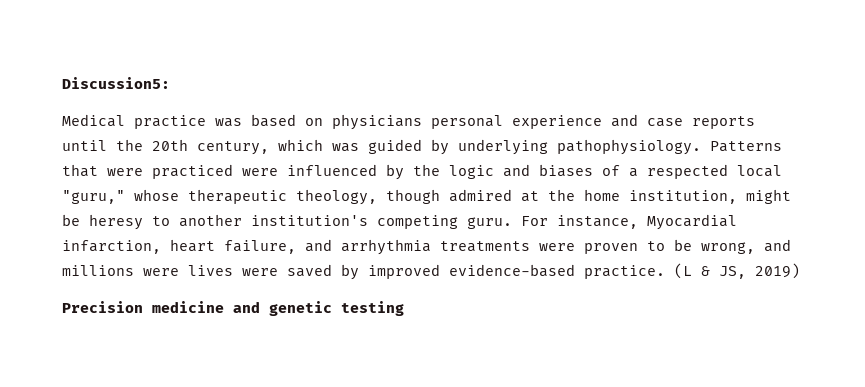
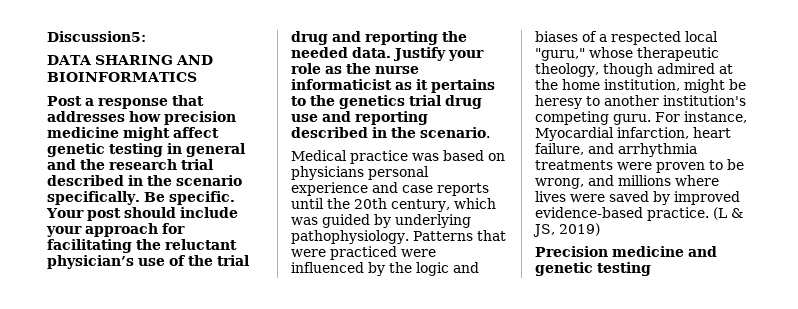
+ DATA SHARING AND BIOINFORMATICS
+ Post a response that addresses how precision medicine might affect genetic testing in general and the research trial described in the scenario specifically. Be specific. Your post should include your approach for facilitating the reluctant physician’s use of the trial drug and reporting the needed data. Justify your role as the nurse informaticist as it pertains to the genetics trial drug use and reporting described in the scenario.
- For instance, Myocardial infarction, heart failure, and arrhythmia treatments were proven to be wrong, and millions were lives were saved by improved evidence-based practice.
+ For instance, Myocardial infarction, heart failure, and arrhythmia treatments were proven to be wrong, and millions where lives were saved by improved evidence-based practice.

